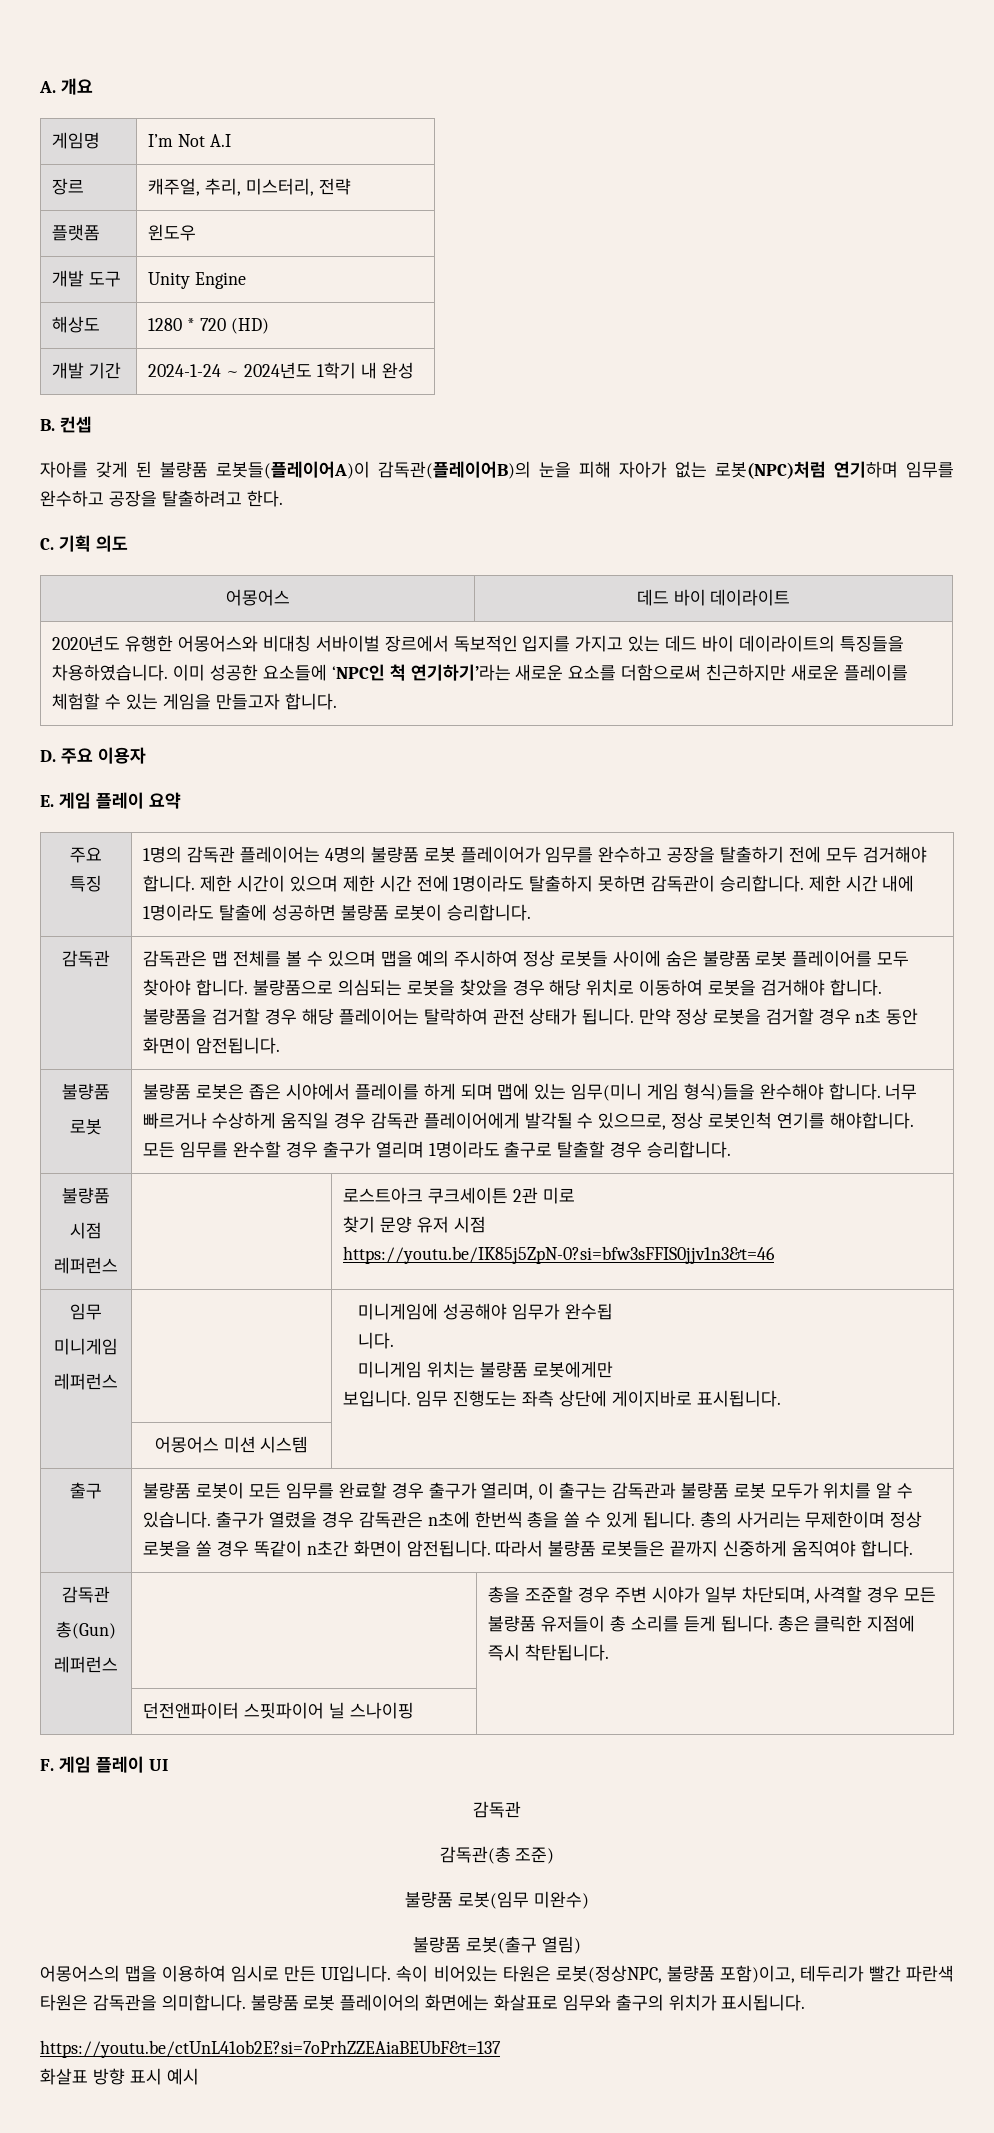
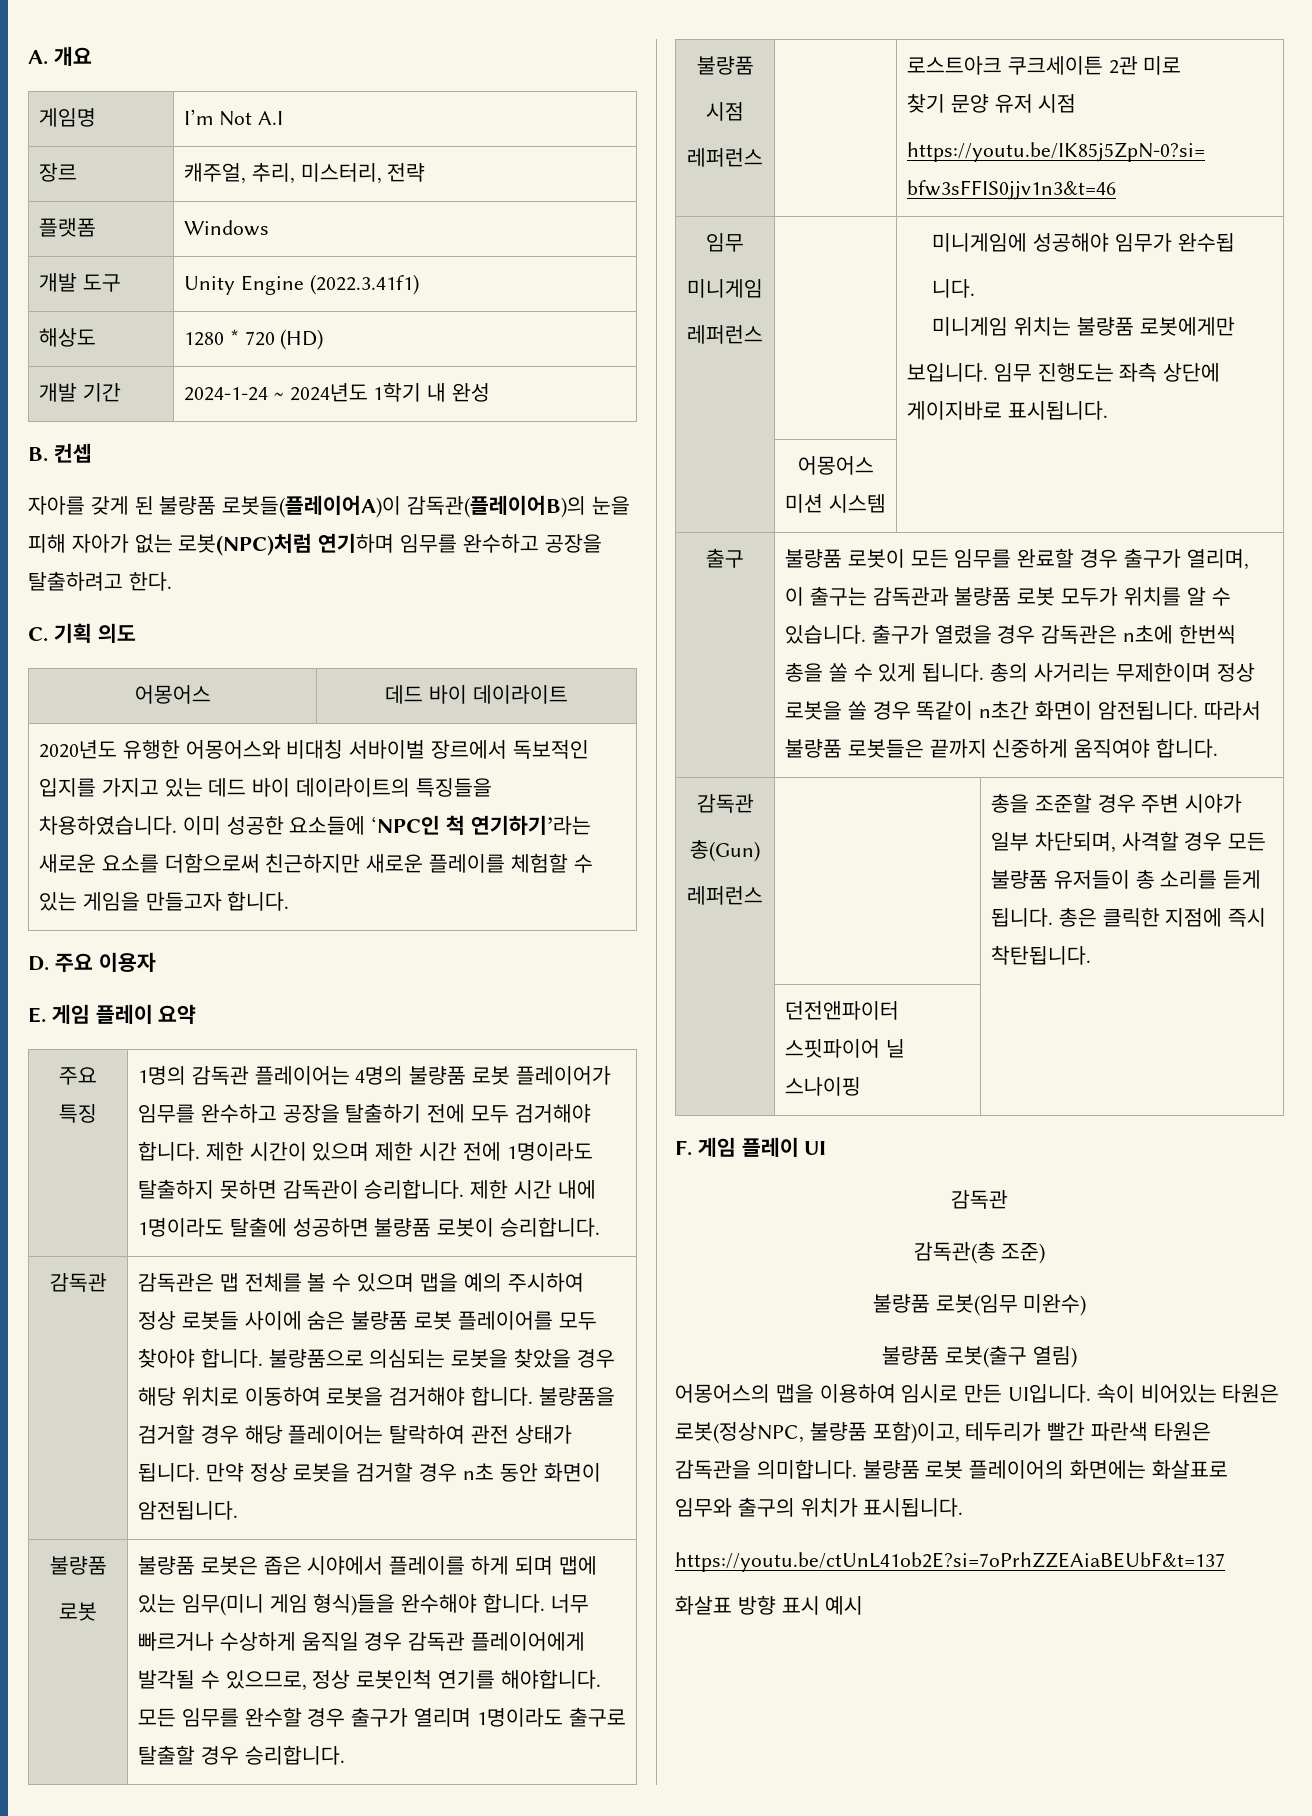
- 플랫폼 | 윈도우
+ 플랫폼 | Windows
- 개발 도구 | Unity Engine
+ 개발 도구 | Unity Engine (2022.3.41f1)

